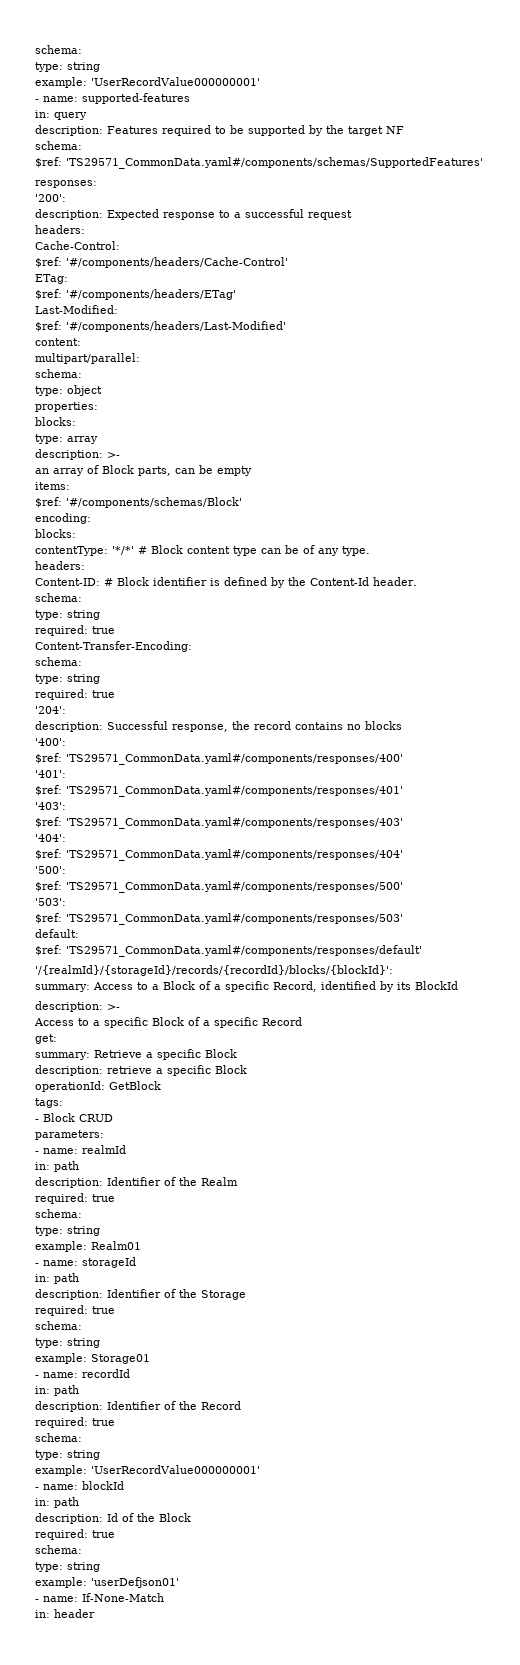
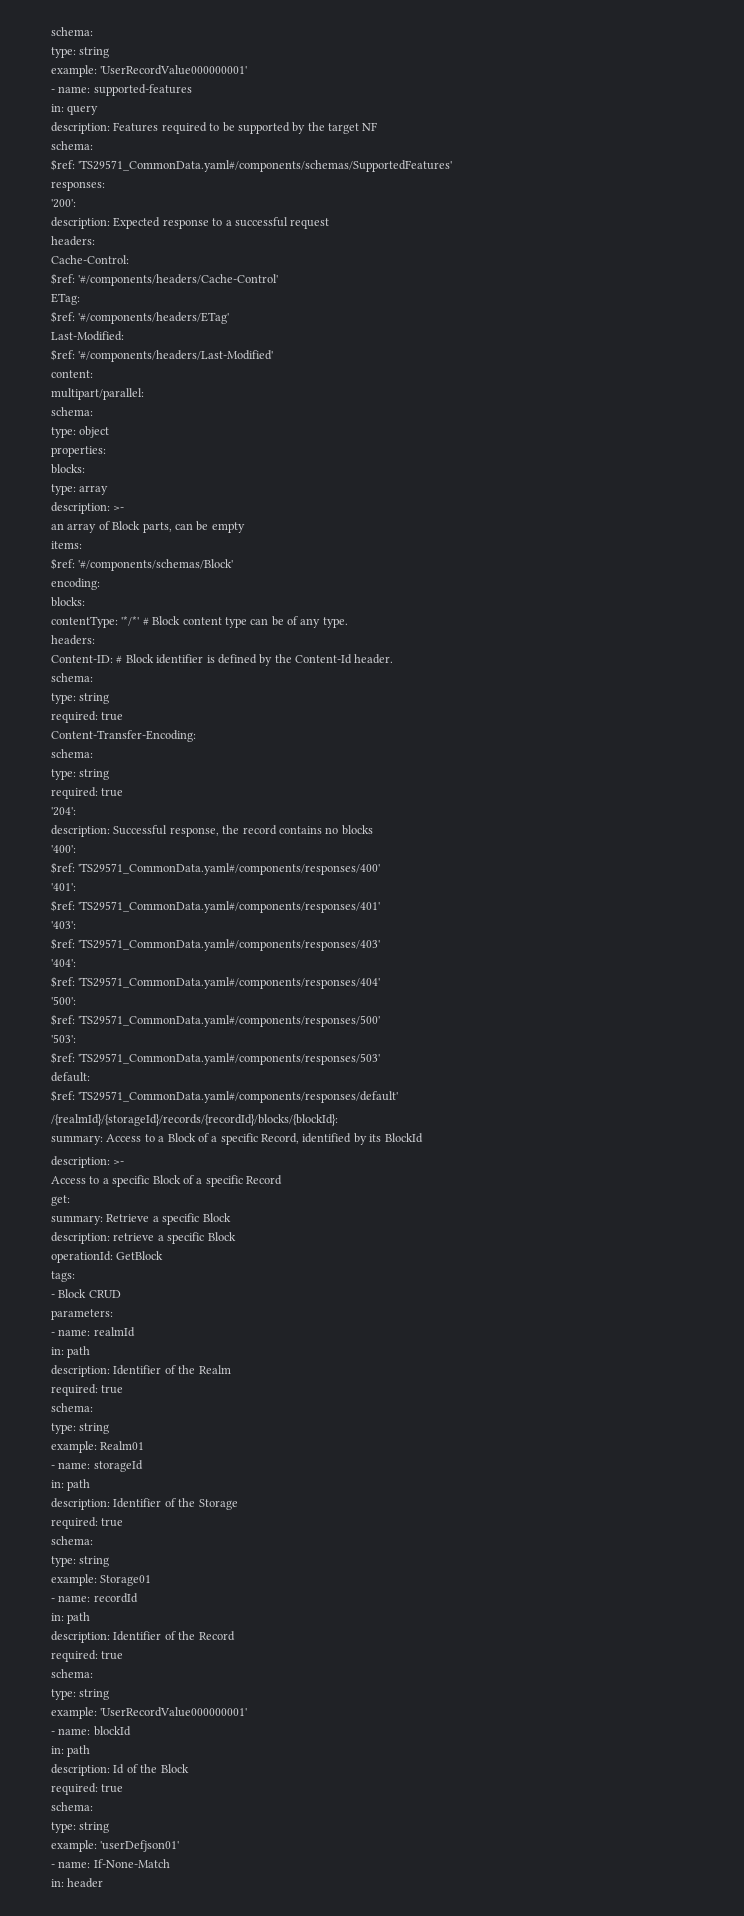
- '/{realmId}/{storageId}/records/{recordId}/blocks/{blockId}':
+ /{realmId}/{storageId}/records/{recordId}/blocks/{blockId}:

